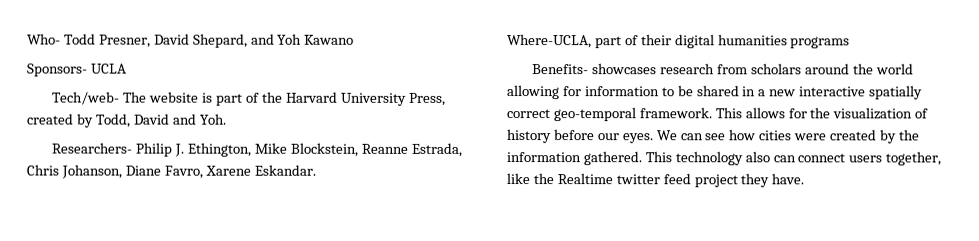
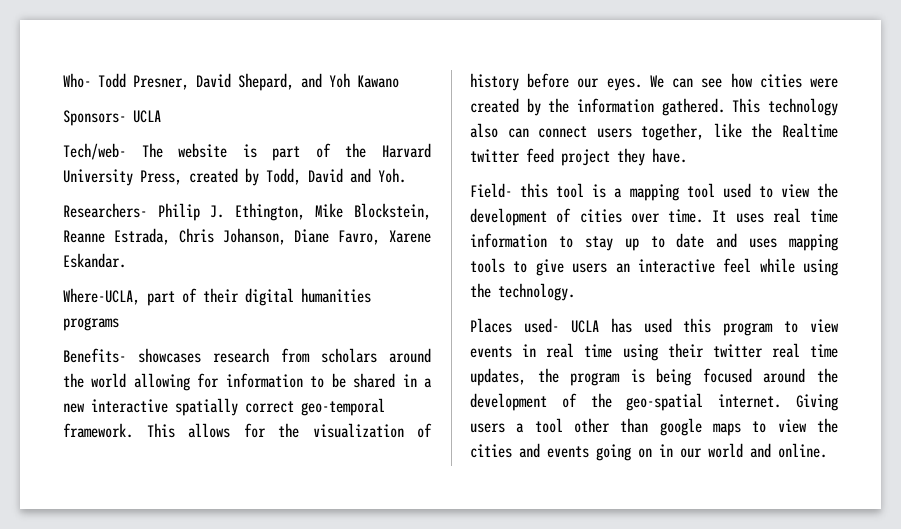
+ Field- this tool is a mapping tool used to view the development of cities over time. It uses real time information to stay up to date and uses mapping tools to give users an interactive feel while using the technology.
+ Places used- UCLA has used this program to view events in real time using their twitter real time updates, the program is being focused around the development of the geo-spatial internet. Giving users a tool other than google maps to view the cities and events going on in our world and online.

